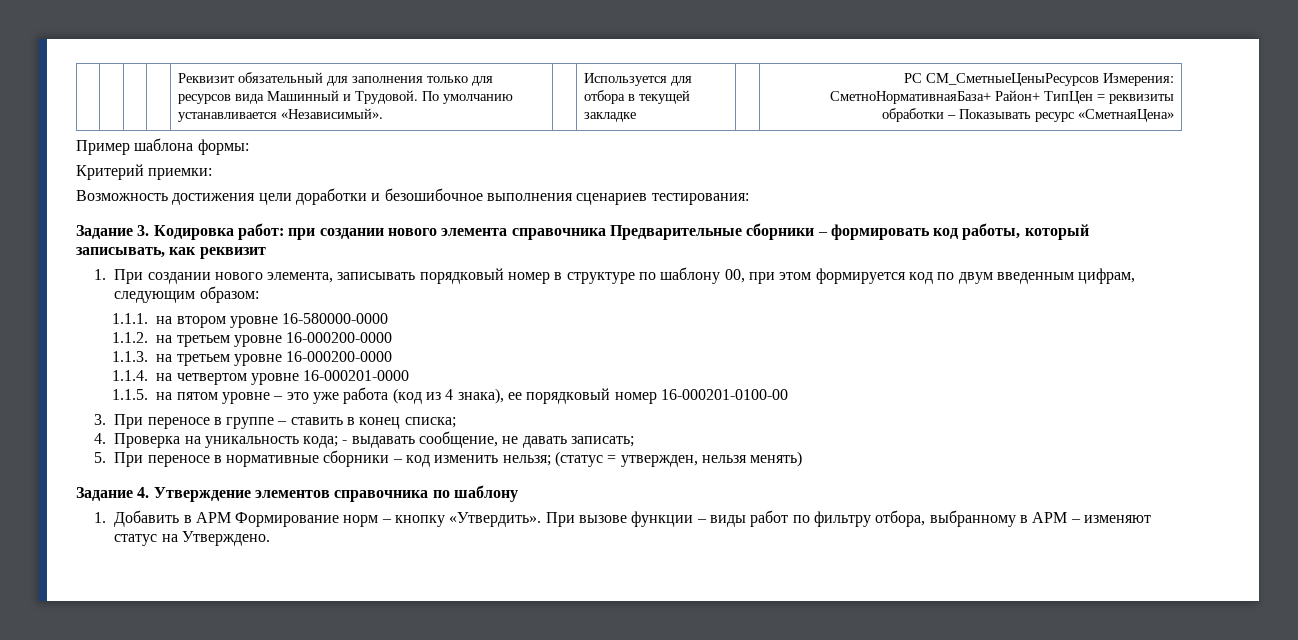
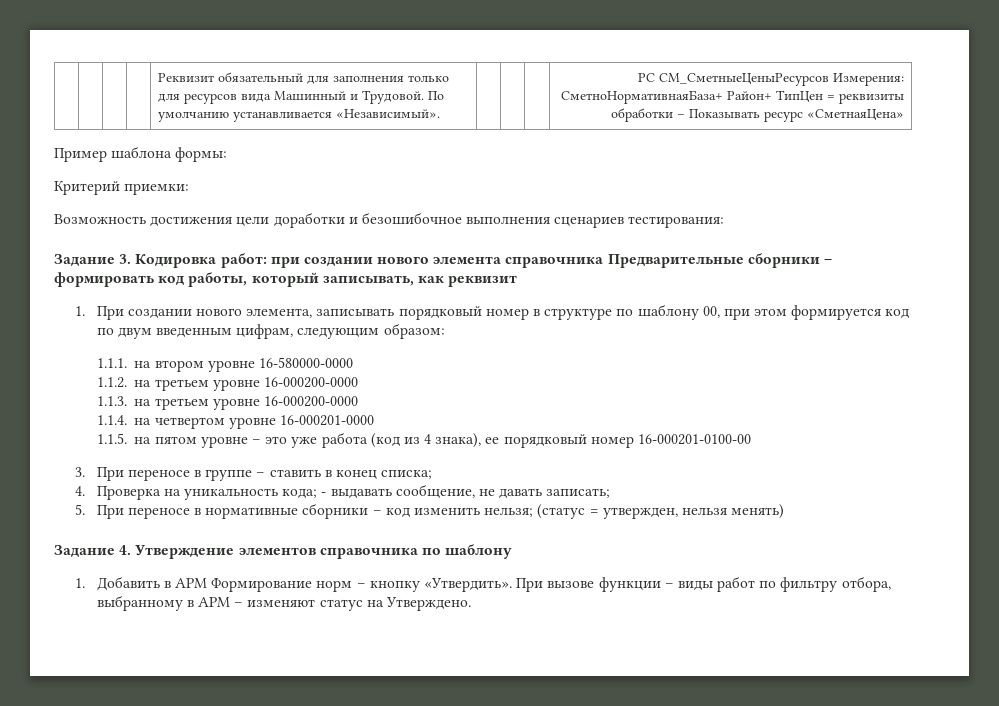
- | | | | Реквизит обязательный для заполнения только для ресурсов вида Машинный и Трудовой. По умолчанию устанавливается «Независимый». | | Используется для отбора в текущей закладке | | РС СМ_СметныеЦеныРесурсов Измерения: СметноНормативнаяБаза+ Район+ ТипЦен = реквизиты обработки – Показывать ресурс «СметнаяЦена»
+ | | | | Реквизит обязательный для заполнения только для ресурсов вида Машинный и Трудовой. По умолчанию устанавливается «Независимый». | | | | РС СМ_СметныеЦеныРесурсов Измерения: СметноНормативнаяБаза+ Район+ ТипЦен = реквизиты обработки – Показывать ресурс «СметнаяЦена»

